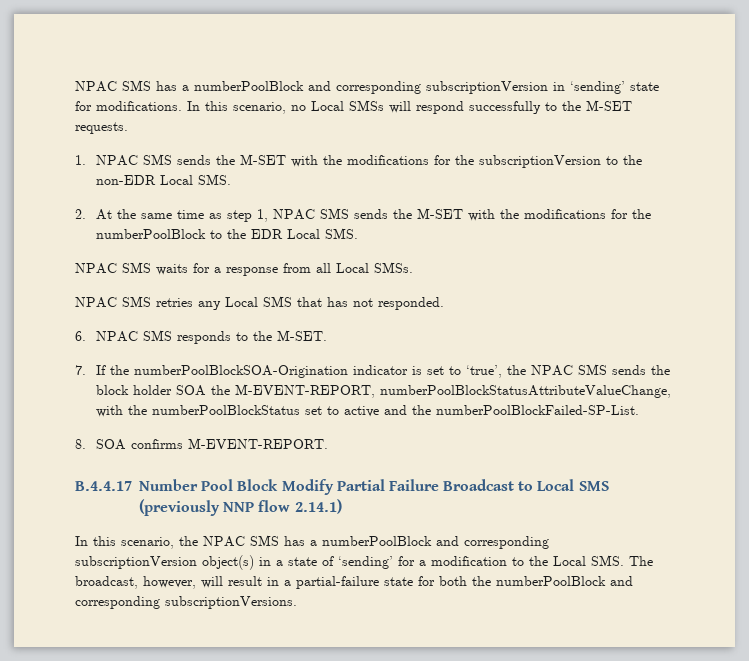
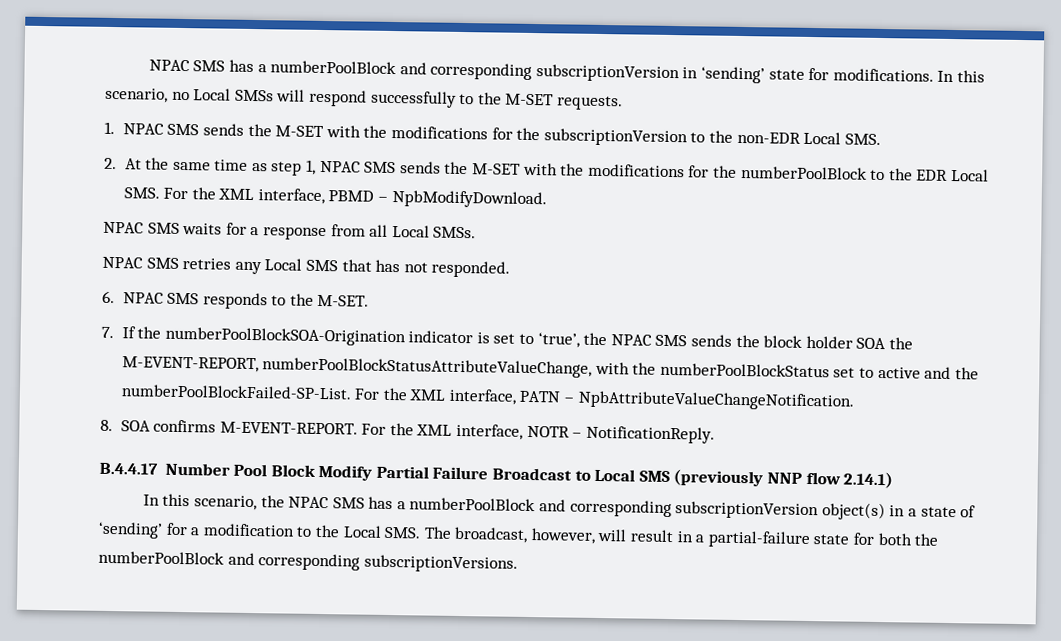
- 2. At the same time as step 1, NPAC SMS sends the M-SET with the modifications for the numberPoolBlock to the EDR Local SMS.
+ 2. At the same time as step 1, NPAC SMS sends the M-SET with the modifications for the numberPoolBlock to the EDR Local SMS. For the XML interface, PBMD – NpbModifyDownload.
- 7. If the numberPoolBlockSOA-Origination indicator is set to ‘true’, the NPAC SMS sends the block holder SOA the M-EVENT-REPORT, numberPoolBlockStatusAttributeValueChange, with the numberPoolBlockStatus set to active and the numberPoolBlockFailed-SP-List.
- 8. SOA confirms M-EVENT-REPORT.
+ 7. If the numberPoolBlockSOA-Origination indicator is set to ‘true’, the NPAC SMS sends the block holder SOA the M-EVENT-REPORT, numberPoolBlockStatusAttributeValueChange, with the numberPoolBlockStatus set to active and the numberPoolBlockFailed-SP-List. For the XML interface, PATN – NpbAttributeValueChangeNotification.
+ 8. SOA confirms M-EVENT-REPORT. For the XML interface, NOTR – NotificationReply.

